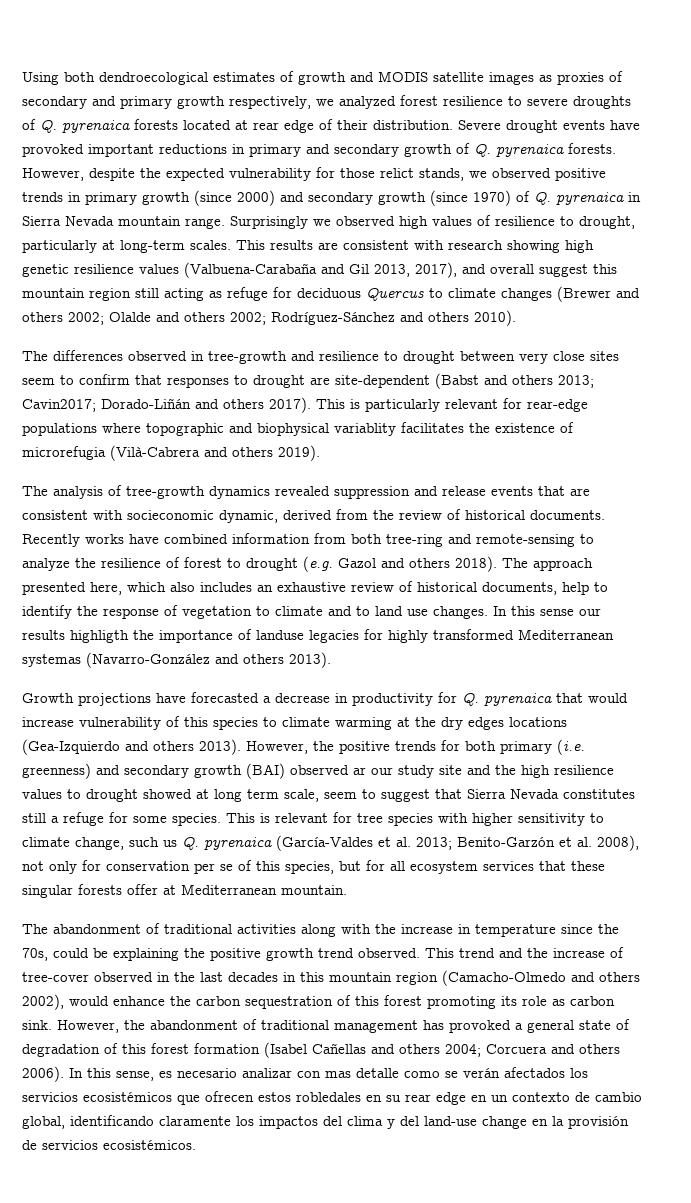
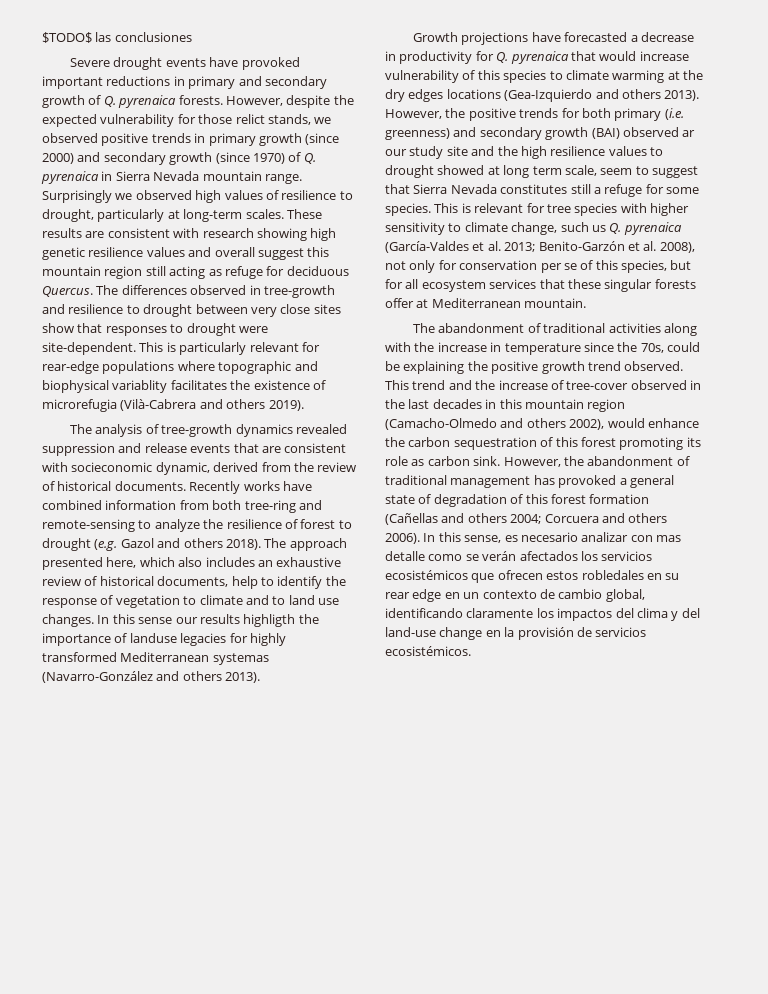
- Using both dendroecological estimates of growth and MODIS satellite images as proxies of secondary and primary growth respectively, we analyzed forest resilience to severe droughts of Q. pyrenaica forests located at rear edge of their distribution. Severe drought events have provoked important reductions in primary and secondary growth of Q. pyrenaica forests.
+ $TODO$ las conclusiones
+ Severe drought events have provoked important reductions in primary and secondary growth of Q. pyrenaica forests.
- This results are consistent with research showing high genetic resilience values (Valbuena-Carabaña and Gil 2013, 2017), and overall suggest this mountain region still acting as refuge for deciduous Quercus to climate changes (Brewer and others 2002; Olalde and others 2002; Rodríguez-Sánchez and others 2010).
- The differences observed in tree-growth and resilience to drought between very close sites seem to confirm that responses to drought are site-dependent (Babst and others 2013; Cavin2017; Dorado-Liñán and others 2017).
+ These results are consistent with research showing high genetic resilience values and overall suggest this mountain region still acting as refuge for deciduous Quercus. The differences observed in tree-growth and resilience to drought between very close sites show that responses to drought were site-dependent.
- However, the abandonment of traditional management has provoked a general state of degradation of this forest formation (Isabel Cañellas and others 2004; Corcuera and others 2006).
+ However, the abandonment of traditional management has provoked a general state of degradation of this forest formation (Cañellas and others 2004; Corcuera and others 2006).

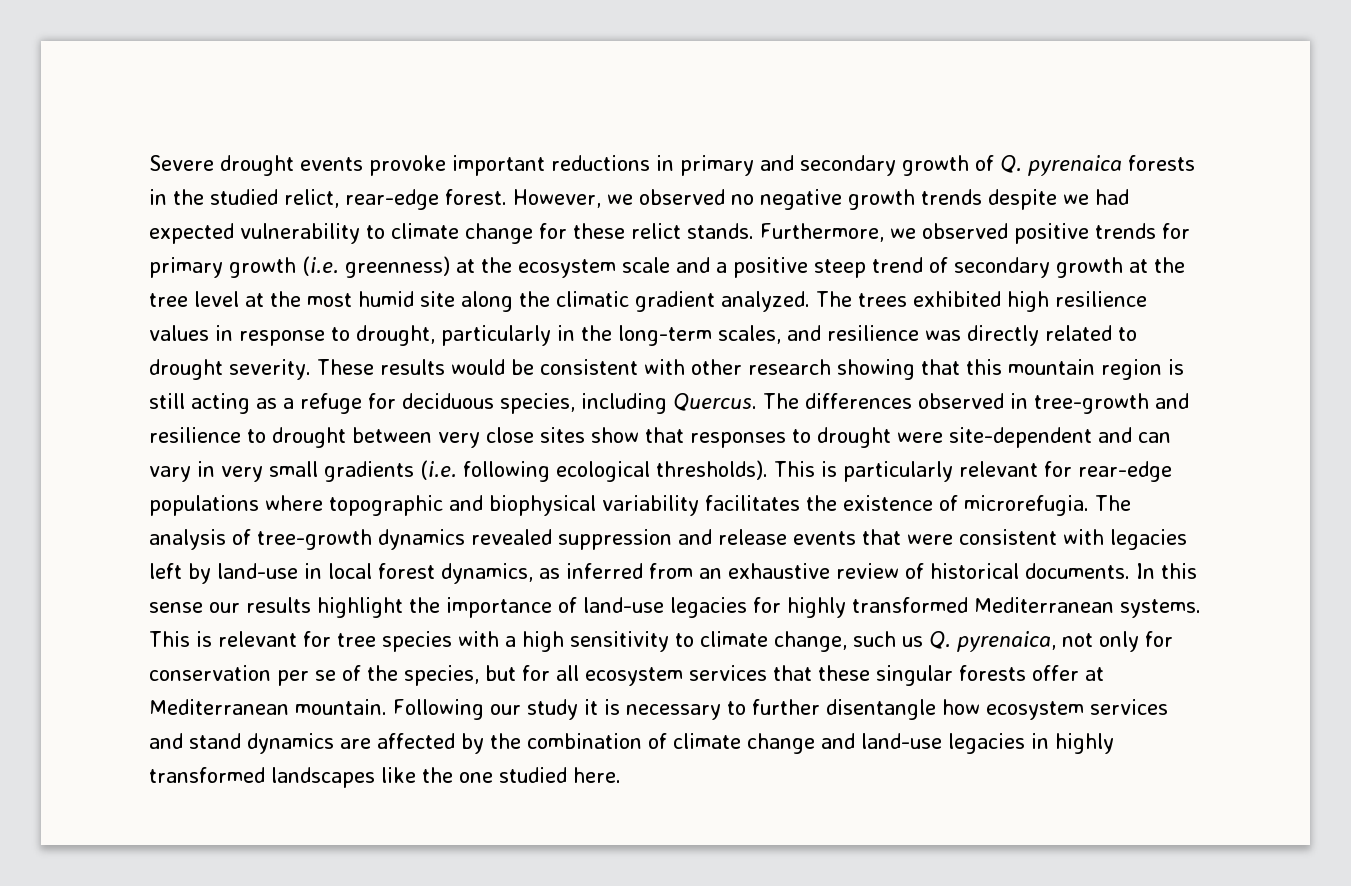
- $TODO$ las conclusiones
- Severe drought events have provoked important reductions in primary and secondary growth of Q. pyrenaica forests. However, despite the expected vulnerability for those relict stands, we observed positive trends in primary growth (since 2000) and secondary growth (since 1970) of Q. pyrenaica in Sierra Nevada mountain range. Surprisingly we observed high values of resilience to drought, particularly at long-term scales. These results are consistent with research showing high genetic resilience values and overall suggest this mountain region still acting as refuge for deciduous Quercus.
+ Severe drought events provoke important reductions in primary and secondary growth of Q. pyrenaica forests in the studied relict, rear-edge forest. However, we observed no negative growth trends despite we had expected vulnerability to climate change for these relict stands. Furthermore, we observed positive trends for primary growth (i.e. greenness) at the ecosystem scale and a positive steep trend of secondary growth at the tree level at the most humid site along the climatic gradient analyzed. The trees exhibited high resilience values in response to drought, particularly in the long-term scales, and resilience was directly related to drought severity. These results would be consistent with other research showing that this mountain region is still acting as a refuge for deciduous species, including Quercus.
- The differences observed in tree-growth and resilience to drought between very close sites show that responses to drought were site-dependent.
+ The differences observed in tree-growth and resilience to drought between very close sites show that responses to drought were site-dependent and can vary in very small gradients (i.e. following ecological thresholds).
- This is particularly relevant for rear-edge populations where topographic and biophysical variablity facilitates the existence of microrefugia (Vilà-Cabrera and others 2019).
- The analysis of tree-growth dynamics revealed suppression and release events that are consistent with socieconomic dynamic, derived from the review of historical documents. Recently works have combined information from both tree-ring and remote-sensing to analyze the resilience of forest to drought (e.g. Gazol and others 2018). The approach presented here, which also includes an exhaustive review of historical documents, help to identify the response of vegetation to climate and to land use changes.
+ This is particularly relevant for rear-edge populations where topographic and biophysical variability facilitates the existence of microrefugia. The analysis of tree-growth dynamics revealed suppression and release events that were consistent with legacies left by land-use in local forest dynamics, as inferred from an exhaustive review of historical documents.
- In this sense our results highligth the importance of landuse legacies for highly transformed Mediterranean systemas (Navarro-González and others 2013).
- Growth projections have forecasted a decrease in productivity for Q. pyrenaica that would increase vulnerability of this species to climate warming at the dry edges locations (Gea-Izquierdo and others 2013). However, the positive trends for both primary (i.e. greenness) and secondary growth (BAI) observed ar our study site and the high resilience values to drought showed at long term scale, seem to suggest that Sierra Nevada constitutes still a refuge for some species.
+ In this sense our results highlight the importance of land-use legacies for highly transformed Mediterranean systems.
- This is relevant for tree species with higher sensitivity to climate change, such us Q. pyrenaica (García-Valdes et al. 2013; Benito-Garzón et al. 2008), not only for conservation per se of this species, but for all ecosystem services that these singular forests offer at Mediterranean mountain.
- The abandonment of traditional activities along with the increase in temperature since the 70s, could be explaining the positive growth trend observed. This trend and the increase of tree-cover observed in the last decades in this mountain region (Camacho-Olmedo and others 2002), would enhance the carbon sequestration of this forest promoting its role as carbon sink. However, the abandonment of traditional management has provoked a general state of degradation of this forest formation (Cañellas and others 2004; Corcuera and others 2006). In this sense, es necesario analizar con mas detalle como se verán afectados los servicios ecosistémicos que ofrecen estos robledales en su rear edge en un contexto de cambio global, identificando claramente los impactos del clima y del land-use change en la provisión de servicios ecosistémicos.
+ This is relevant for tree species with a high sensitivity to climate change, such us Q. pyrenaica, not only for conservation per se of the species, but for all ecosystem services that these singular forests offer at Mediterranean mountain. Following our study it is necessary to further disentangle how ecosystem services and stand dynamics are affected by the combination of climate change and land-use legacies in highly transformed landscapes like the one studied here.

